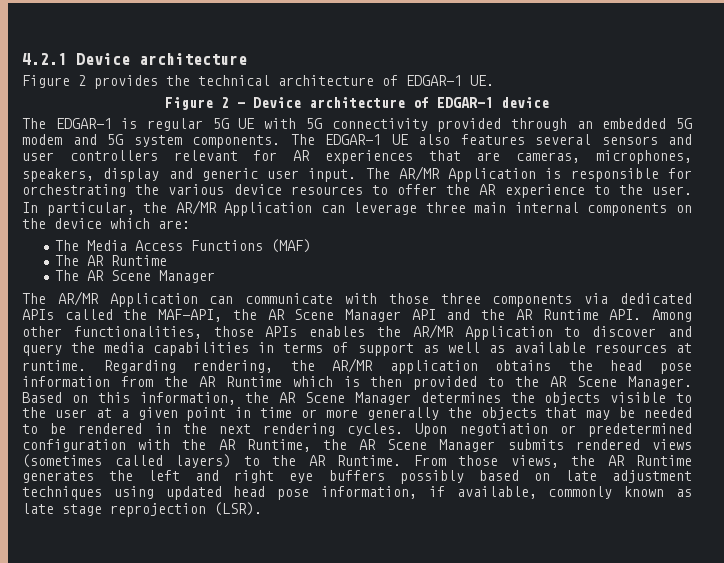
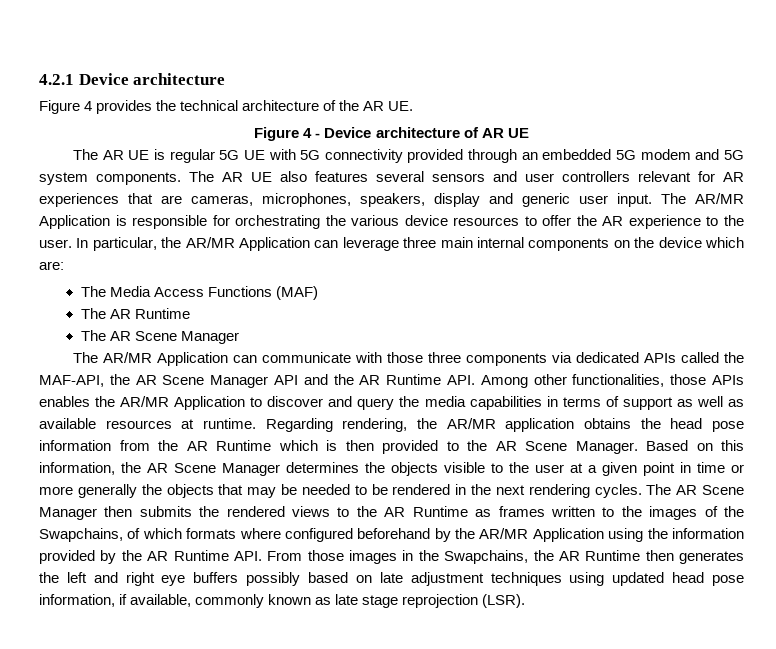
- Figure 2 provides the technical architecture of EDGAR-1 UE.
+ Figure 4 provides the technical architecture of the AR UE.
- Figure 2 - Device architecture of EDGAR-1 device
- The EDGAR-1 is regular 5G UE with 5G connectivity provided through an embedded 5G modem and 5G system components.
+ Figure 4 - Device architecture of AR UE
+ The AR UE is regular 5G UE with 5G connectivity provided through an embedded 5G modem and 5G system components.
- The EDGAR-1 UE also features several sensors and user controllers relevant for AR experiences that are cameras, microphones, speakers, display and generic user input.
+ The AR UE also features several sensors and user controllers relevant for AR experiences that are cameras, microphones, speakers, display and generic user input.
- Upon negotiation or predetermined configuration with the AR Runtime, the AR Scene Manager submits rendered views (sometimes called layers) to the AR Runtime. From those views, the AR Runtime generates the left and right eye buffers possibly based on late adjustment techniques using updated head pose information, if available, commonly known as late stage reprojection (LSR).
+ The AR Scene Manager then submits the rendered views to the AR Runtime as frames written to the images of the Swapchains, of which formats where configured beforehand by the AR/MR Application using the information provided by the AR Runtime API. From those images in the Swapchains, the AR Runtime then generates the left and right eye buffers possibly based on late adjustment techniques using updated head pose information, if available, commonly known as late stage reprojection (LSR).

